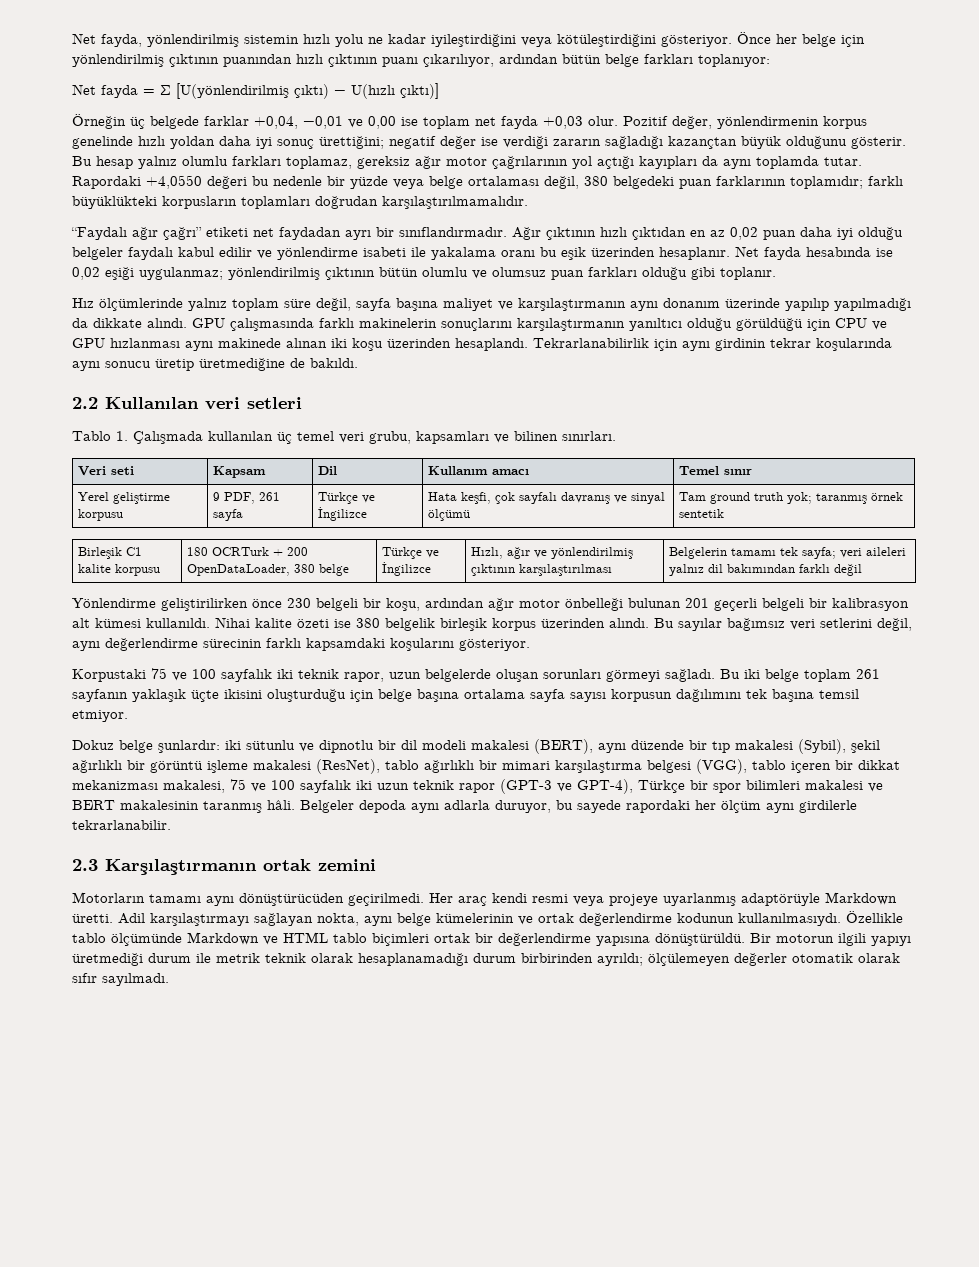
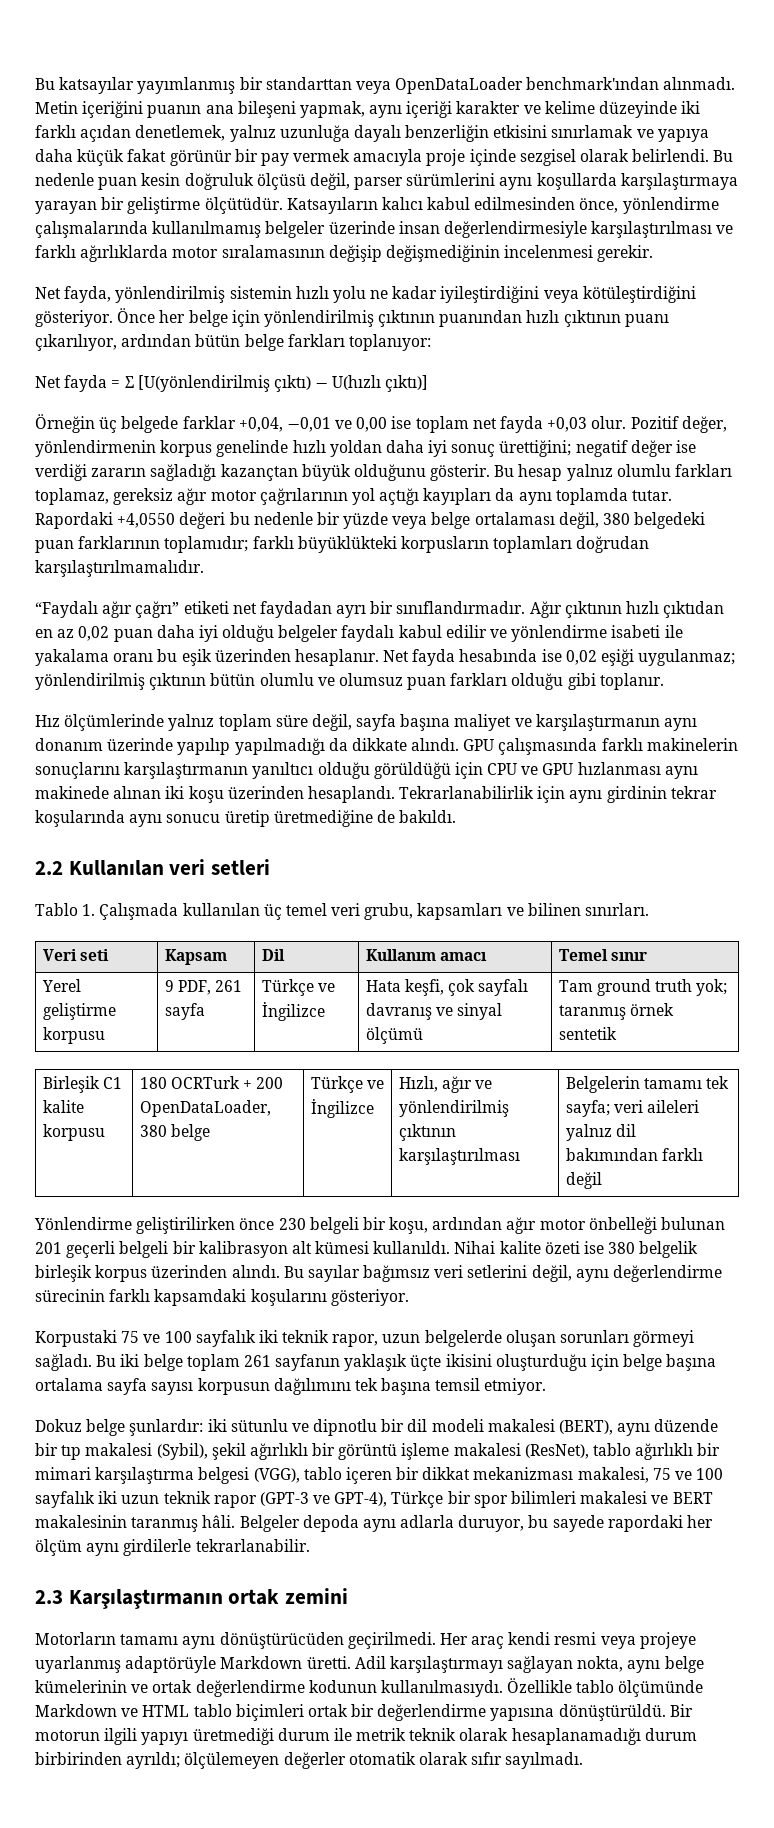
+ Bu katsayılar yayımlanmış bir standarttan veya OpenDataLoader benchmark'ından alınmadı. Metin içeriğini puanın ana bileşeni yapmak, aynı içeriği karakter ve kelime düzeyinde iki farklı açıdan denetlemek, yalnız uzunluğa dayalı benzerliğin etkisini sınırlamak ve yapıya daha küçük fakat görünür bir pay vermek amacıyla proje içinde sezgisel olarak belirlendi. Bu nedenle puan kesin doğruluk ölçüsü değil, parser sürümlerini aynı koşullarda karşılaştırmaya yarayan bir geliştirme ölçütüdür. Katsayıların kalıcı kabul edilmesinden önce, yönlendirme çalışmalarında kullanılmamış belgeler üzerinde insan değerlendirmesiyle karşılaştırılması ve farklı ağırlıklarda motor sıralamasının değişip değişmediğinin incelenmesi gerekir.

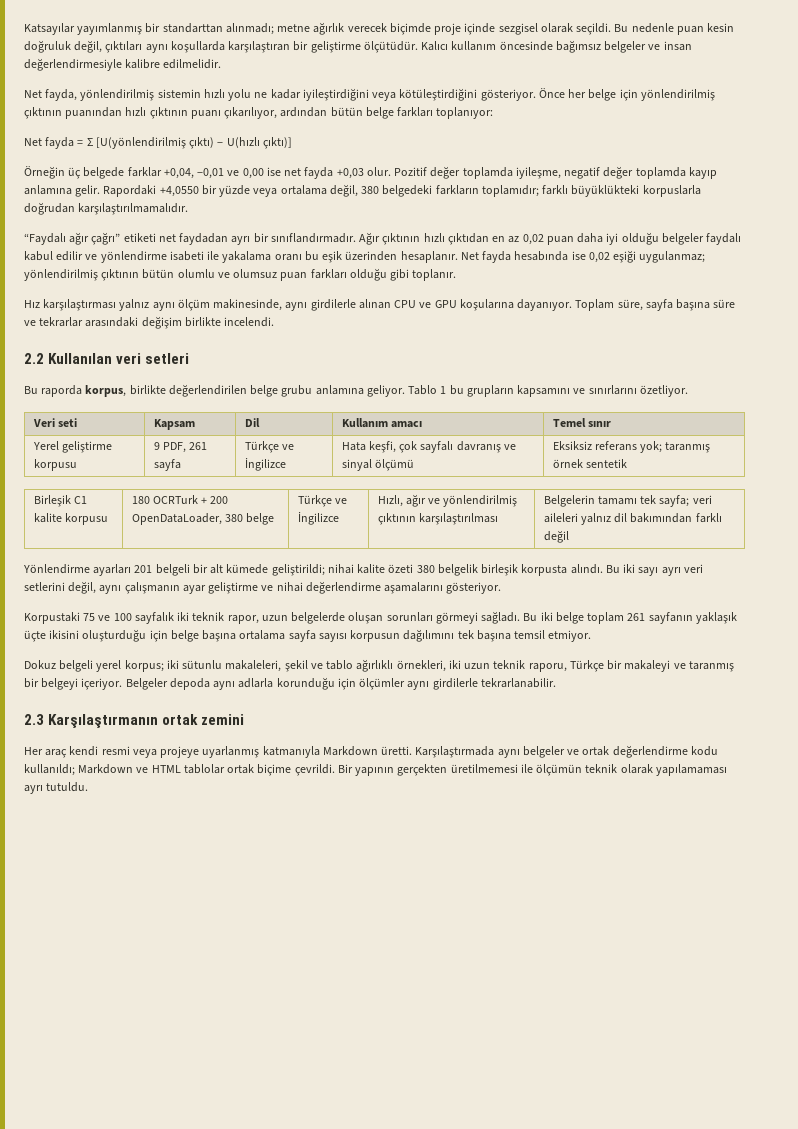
- Bu katsayılar yayımlanmış bir standarttan veya OpenDataLoader benchmark'ından alınmadı. Metin içeriğini puanın ana bileşeni yapmak, aynı içeriği karakter ve kelime düzeyinde iki farklı açıdan denetlemek, yalnız uzunluğa dayalı benzerliğin etkisini sınırlamak ve yapıya daha küçük fakat görünür bir pay vermek amacıyla proje içinde sezgisel olarak belirlendi.
+ Katsayılar yayımlanmış bir standarttan alınmadı; metne ağırlık verecek biçimde proje içinde sezgisel olarak seçildi.
- Bu nedenle puan kesin doğruluk ölçüsü değil, parser sürümlerini aynı koşullarda karşılaştırmaya yarayan bir geliştirme ölçütüdür. Katsayıların kalıcı kabul edilmesinden önce, yönlendirme çalışmalarında kullanılmamış belgeler üzerinde insan değerlendirmesiyle karşılaştırılması ve farklı ağırlıklarda motor sıralamasının değişip değişmediğinin incelenmesi gerekir.
+ Bu nedenle puan kesin doğruluk değil, çıktıları aynı koşullarda karşılaştıran bir geliştirme ölçütüdür. Kalıcı kullanım öncesinde bağımsız belgeler ve insan değerlendirmesiyle kalibre edilmelidir.
- Örneğin üç belgede farklar +0,04, −0,01 ve 0,00 ise toplam net fayda +0,03 olur.
+ Örneğin üç belgede farklar +0,04, −0,01 ve 0,00 ise net fayda +0,03 olur.
- Pozitif değer, yönlendirmenin korpus genelinde hızlı yoldan daha iyi sonuç ürettiğini; negatif değer ise verdiği zararın sağladığı kazançtan büyük olduğunu gösterir. Bu hesap yalnız olumlu farkları toplamaz, gereksiz ağır motor çağrılarının yol açtığı kayıpları da aynı toplamda tutar. Rapordaki +4,0550 değeri bu nedenle bir yüzde veya belge ortalaması değil, 380 belgedeki puan farklarının toplamıdır; farklı büyüklükteki korpusların toplamları doğrudan karşılaştırılmamalıdır.
+ Pozitif değer toplamda iyileşme, negatif değer toplamda kayıp anlamına gelir. Rapordaki +4,0550 bir yüzde veya ortalama değil, 380 belgedeki farkların toplamıdır; farklı büyüklükteki korpuslarla doğrudan karşılaştırılmamalıdır.
- Hız ölçümlerinde yalnız toplam süre değil, sayfa başına maliyet ve karşılaştırmanın aynı donanım üzerinde yapılıp yapılmadığı da dikkate alındı. GPU çalışmasında farklı makinelerin sonuçlarını karşılaştırmanın yanıltıcı olduğu görüldüğü için CPU ve GPU hızlanması aynı makinede alınan iki koşu üzerinden hesaplandı. Tekrarlanabilirlik için aynı girdinin tekrar koşularında aynı sonucu üretip üretmediğine de bakıldı.
+ Hız karşılaştırması yalnız aynı ölçüm makinesinde, aynı girdilerle alınan CPU ve GPU koşularına dayanıyor. Toplam süre, sayfa başına süre ve tekrarlar arasındaki değişim birlikte incelendi.
  2.2 Kullanılan veri setleri
- Tablo 1. Çalışmada kullanılan üç temel veri grubu, kapsamları ve bilinen sınırları.
+ Bu raporda korpus, birlikte değerlendirilen belge grubu anlamına geliyor. Tablo 1 bu grupların kapsamını ve sınırlarını özetliyor.
- Yerel geliştirme korpusu | 9 PDF, 261 sayfa | Türkçe ve İngilizce | Hata keşfi, çok sayfalı davranış ve sinyal ölçümü | Tam ground truth yok; taranmış örnek sentetik
+ Yerel geliştirme korpusu | 9 PDF, 261 sayfa | Türkçe ve İngilizce | Hata keşfi, çok sayfalı davranış ve sinyal ölçümü | Eksiksiz referans yok; taranmış örnek sentetik
- Yönlendirme geliştirilirken önce 230 belgeli bir koşu, ardından ağır motor önbelleği bulunan 201 geçerli belgeli bir kalibrasyon alt kümesi kullanıldı. Nihai kalite özeti ise 380 belgelik birleşik korpus üzerinden alındı. Bu sayılar bağımsız veri setlerini değil, aynı değerlendirme sürecinin farklı kapsamdaki koşularını gösteriyor.
+ Yönlendirme ayarları 201 belgeli bir alt kümede geliştirildi; nihai kalite özeti 380 belgelik birleşik korpusta alındı. Bu iki sayı ayrı veri setlerini değil, aynı çalışmanın ayar geliştirme ve nihai değerlendirme aşamalarını gösteriyor.
- Dokuz belge şunlardır: iki sütunlu ve dipnotlu bir dil modeli makalesi (BERT), aynı düzende bir tıp makalesi (Sybil), şekil ağırlıklı bir görüntü işleme makalesi (ResNet), tablo ağırlıklı bir mimari karşılaştırma belgesi (VGG), tablo içeren bir dikkat mekanizması makalesi, 75 ve 100 sayfalık iki uzun teknik rapor (GPT-3 ve GPT-4), Türkçe bir spor bilimleri makalesi ve BERT makalesinin taranmış hâli. Belgeler depoda aynı adlarla duruyor, bu sayede rapordaki her ölçüm aynı girdilerle tekrarlanabilir.
+ Dokuz belgeli yerel korpus; iki sütunlu makaleleri, şekil ve tablo ağırlıklı örnekleri, iki uzun teknik raporu, Türkçe bir makaleyi ve taranmış bir belgeyi içeriyor. Belgeler depoda aynı adlarla korunduğu için ölçümler aynı girdilerle tekrarlanabilir.
- Motorların tamamı aynı dönüştürücüden geçirilmedi. Her araç kendi resmi veya projeye uyarlanmış adaptörüyle Markdown üretti.
+ Her araç kendi resmi veya projeye uyarlanmış katmanıyla Markdown üretti.
- Adil karşılaştırmayı sağlayan nokta, aynı belge kümelerinin ve ortak değerlendirme kodunun kullanılmasıydı. Özellikle tablo ölçümünde Markdown ve HTML tablo biçimleri ortak bir değerlendirme yapısına dönüştürüldü. Bir motorun ilgili yapıyı üretmediği durum ile metrik teknik olarak hesaplanamadığı durum birbirinden ayrıldı; ölçülemeyen değerler otomatik olarak sıfır sayılmadı.
+ Karşılaştırmada aynı belgeler ve ortak değerlendirme kodu kullanıldı; Markdown ve HTML tablolar ortak biçime çevrildi. Bir yapının gerçekten üretilmemesi ile ölçümün teknik olarak yapılamaması ayrı tutuldu.

